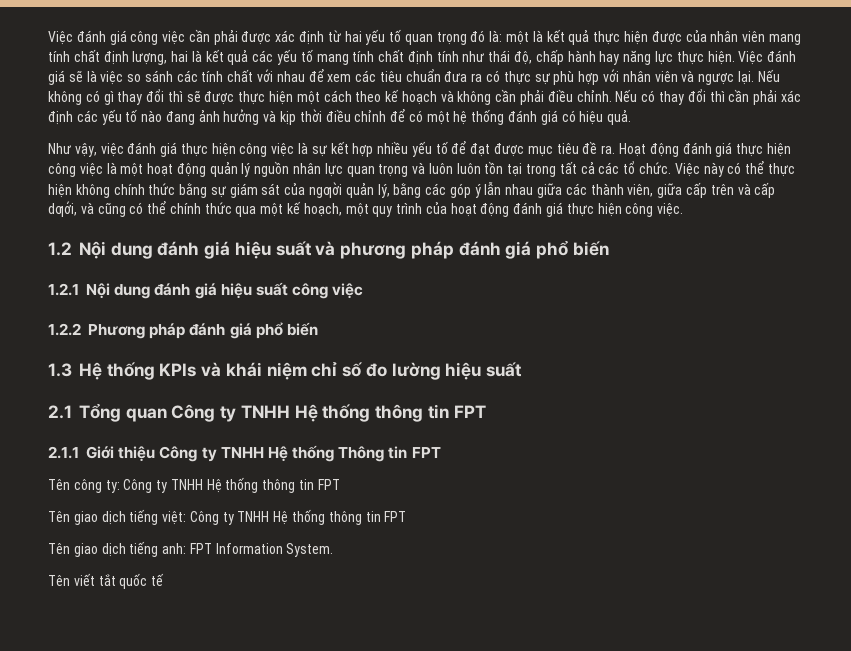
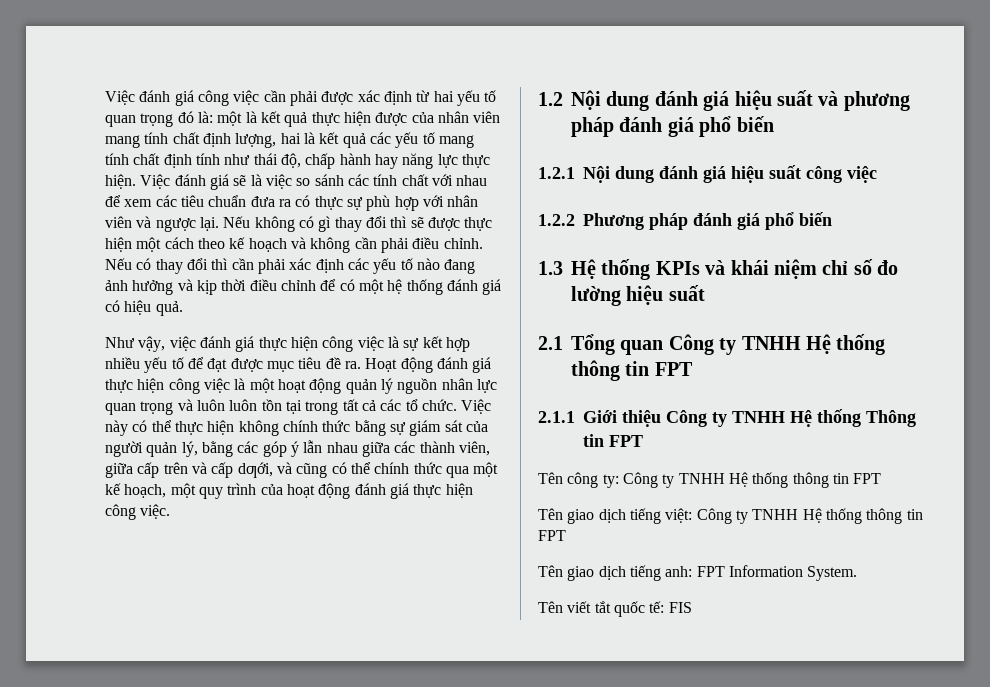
- Việc này có thể thực hiện không chính thức bằng sự giám sát của ngƣời quản lý, bằng các góp ý lẫn nhau giữa các thành viên, giữa cấp trên và cấp dƣới, và cũng có thể chính thức qua một kế hoạch, một quy trình của hoạt động đánh giá thực hiện công việc.
+ Việc này có thể thực hiện không chính thức bằng sự giám sát của người quản lý, bằng các góp ý lẫn nhau giữa các thành viên, giữa cấp trên và cấp dƣới, và cũng có thể chính thức qua một kế hoạch, một quy trình của hoạt động đánh giá thực hiện công việc.
- Tên viết tắt quốc tế
+ Tên viết tắt quốc tế: FIS

